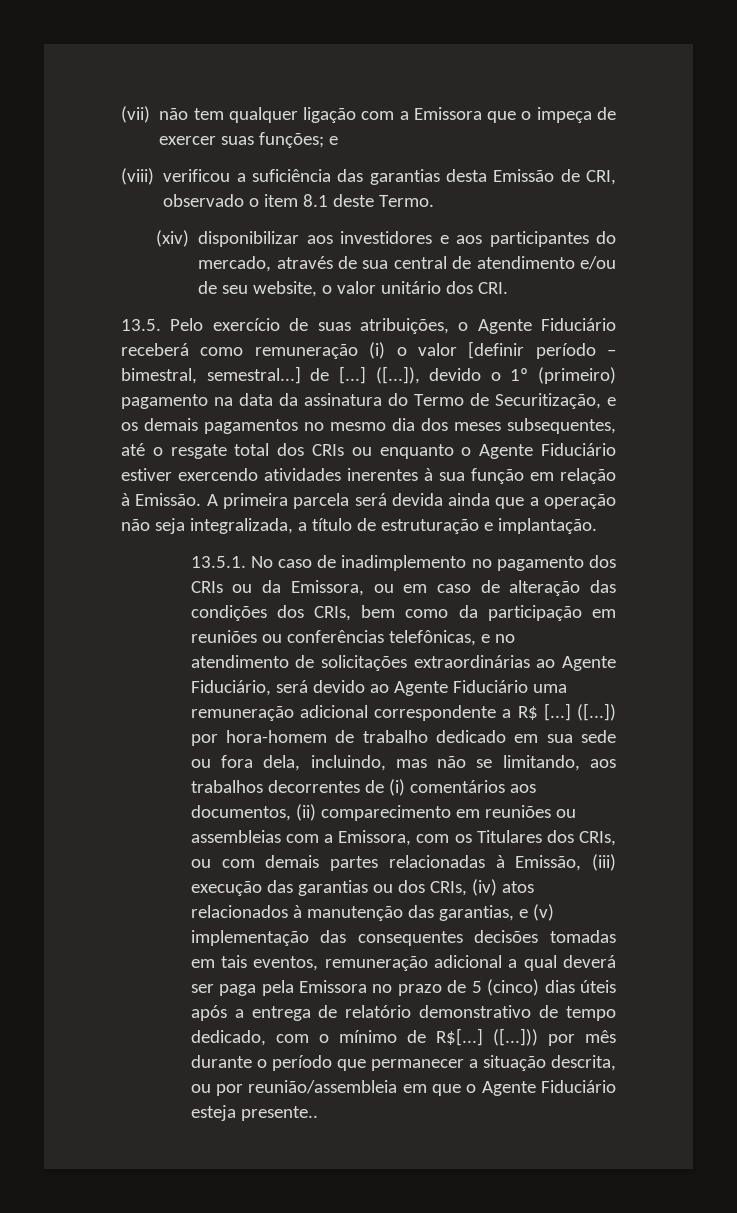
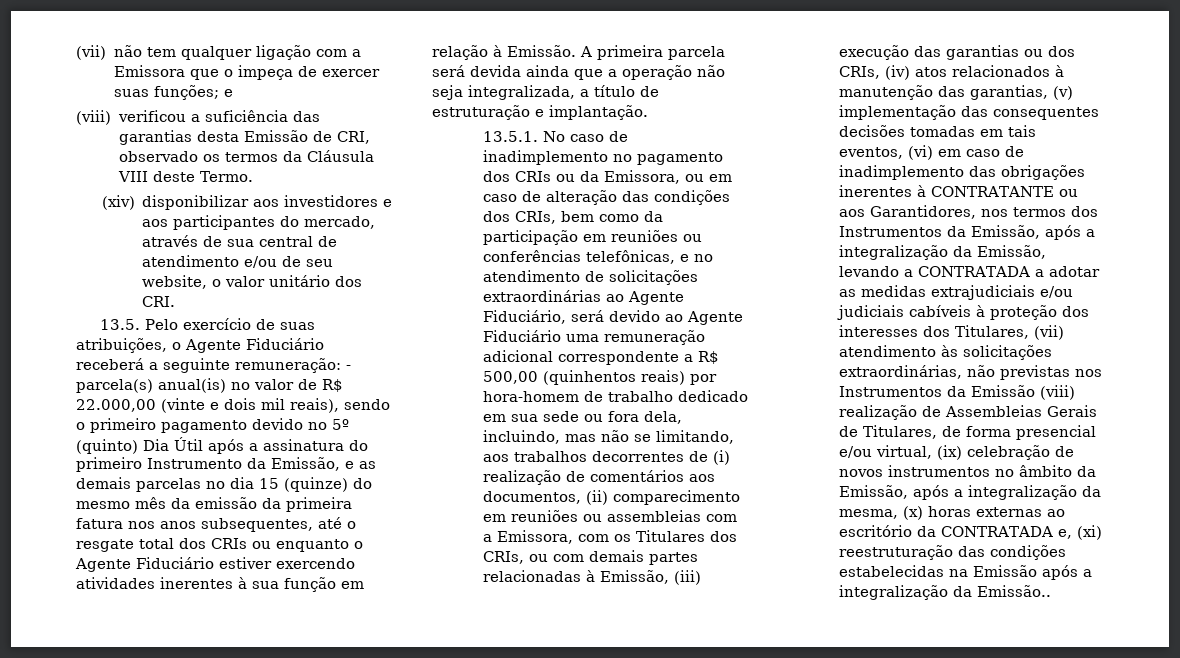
- (viii) verificou a suficiência das garantias desta Emissão de CRI, observado o item 8.1 deste Termo.
+ (viii) verificou a suficiência das garantias desta Emissão de CRI, observado os termos da Cláusula VIII deste Termo.
- 13.5. Pelo exercício de suas atribuições, o Agente Fiduciário receberá como remuneração (i) o valor [definir período – bimestral, semestral...] de [...] ([...]), devido o 1º (primeiro) pagamento na data da assinatura do Termo de Securitização, e os demais pagamentos no mesmo dia dos meses subsequentes, até o resgate total dos CRIs ou enquanto o Agente Fiduciário estiver exercendo atividades inerentes à sua função em relação à Emissão.
+ 13.5. Pelo exercício de suas atribuições, o Agente Fiduciário receberá a seguinte remuneração: - parcela(s) anual(is) no valor de R$ 22.000,00 (vinte e dois mil reais), sendo o primeiro pagamento devido no 5º (quinto) Dia Útil após a assinatura do primeiro Instrumento da Emissão, e as demais parcelas no dia 15 (quinze) do mesmo mês da emissão da primeira fatura nos anos subsequentes, até o resgate total dos CRIs ou enquanto o Agente Fiduciário estiver exercendo atividades inerentes à sua função em relação à Emissão.
- 13.5.1. No caso de inadimplemento no pagamento dos CRIs ou da Emissora, ou em caso de alteração das condições dos CRIs, bem como da participação em reuniões ou conferências telefônicas, e no atendimento de solicitações extraordinárias ao Agente Fiduciário, será devido ao Agente Fiduciário uma remuneração adicional correspondente a R$ [...] ([...]) por hora-homem de trabalho dedicado em sua sede ou fora dela, incluindo, mas não se limitando, aos trabalhos decorrentes de (i) comentários aos documentos, (ii) comparecimento em reuniões ou assembleias com a Emissora, com os Titulares dos CRIs, ou com demais partes relacionadas à Emissão, (iii) execução das garantias ou dos CRIs, (iv) atos relacionados à manutenção das garantias, e (v) implementação das consequentes decisões tomadas em tais eventos, remuneração adicional a qual deverá ser paga pela Emissora no prazo de 5 (cinco) dias úteis após a entrega de relatório demonstrativo de tempo dedicado, com o mínimo de R$[...] ([...])) por mês durante o período que permanecer a situação descrita, ou por reunião/assembleia em que o Agente Fiduciário esteja presente..
+ 13.5.1. No caso de inadimplemento no pagamento dos CRIs ou da Emissora, ou em caso de alteração das condições dos CRIs, bem como da participação em reuniões ou conferências telefônicas, e no atendimento de solicitações extraordinárias ao Agente Fiduciário, será devido ao Agente Fiduciário uma remuneração adicional correspondente a R$ 500,00 (quinhentos reais) por hora-homem de trabalho dedicado em sua sede ou fora dela, incluindo, mas não se limitando, aos trabalhos decorrentes de (i) realização de comentários aos documentos, (ii) comparecimento em reuniões ou assembleias com a Emissora, com os Titulares dos CRIs, ou com demais partes relacionadas à Emissão, (iii) execução das garantias ou dos CRIs, (iv) atos relacionados à manutenção das garantias, (v) implementação das consequentes decisões tomadas em tais eventos, (vi) em caso de inadimplemento das obrigações inerentes à CONTRATANTE ou aos Garantidores, nos termos dos Instrumentos da Emissão, após a integralização da Emissão, levando a CONTRATADA a adotar as medidas extrajudiciais e/ou judiciais cabíveis à proteção dos interesses dos Titulares, (vii) atendimento às solicitações extraordinárias, não previstas nos Instrumentos da Emissão (viii) realização de Assembleias Gerais de Titulares, de forma presencial e/ou virtual, (ix) celebração de novos instrumentos no âmbito da Emissão, após a integralização da mesma, (x) horas externas ao escritório da CONTRATADA e, (xi) reestruturação das condições estabelecidas na Emissão após a integralização da Emissão..

